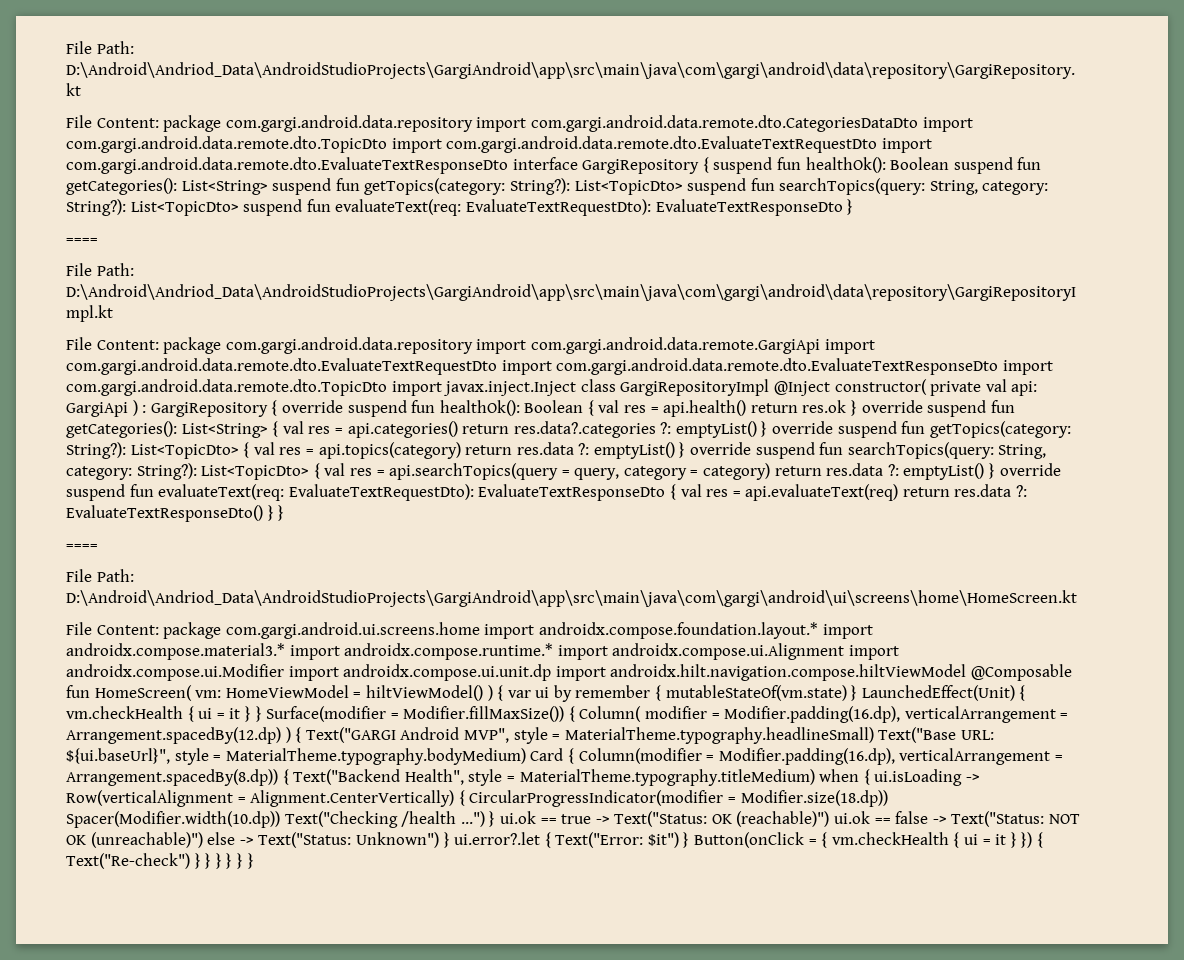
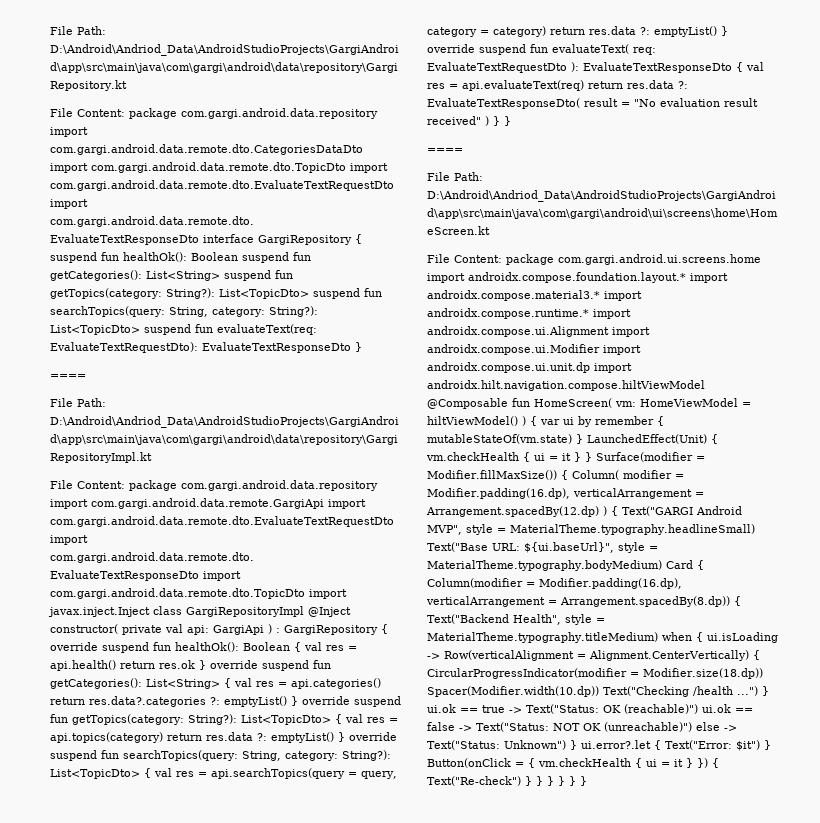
- emptyList() } override suspend fun evaluateText(req: EvaluateTextRequestDto):
+ emptyList() } override suspend fun evaluateText( req: EvaluateTextRequestDto ):
- EvaluateTextResponseDto() } }
+ EvaluateTextResponseDto( result = "No evaluation result received" ) } }

